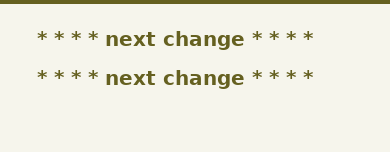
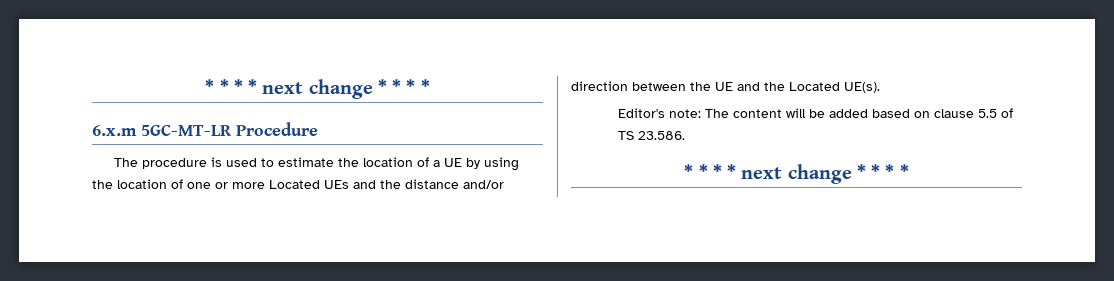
+ 6.x.m 5GC-MT-LR Procedure
+ The procedure is used to estimate the location of a UE by using the location of one or more Located UEs and the distance and/or direction between the UE and the Located UE(s).
+ Editor's note: The content will be added based on clause 5.5 of TS 23.586.

